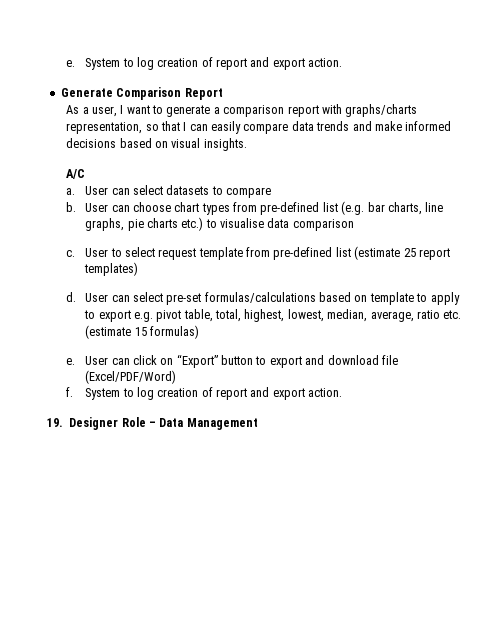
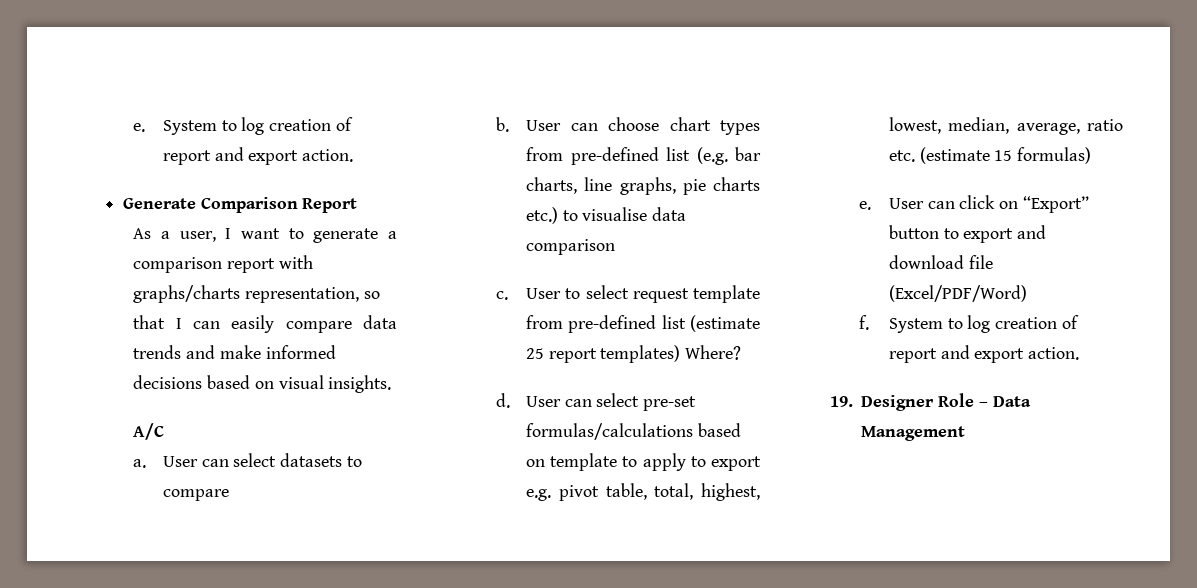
- User to select request template from pre-defined list (estimate 25 report templates)
+ User to select request template from pre-defined list (estimate 25 report templates) Where?

